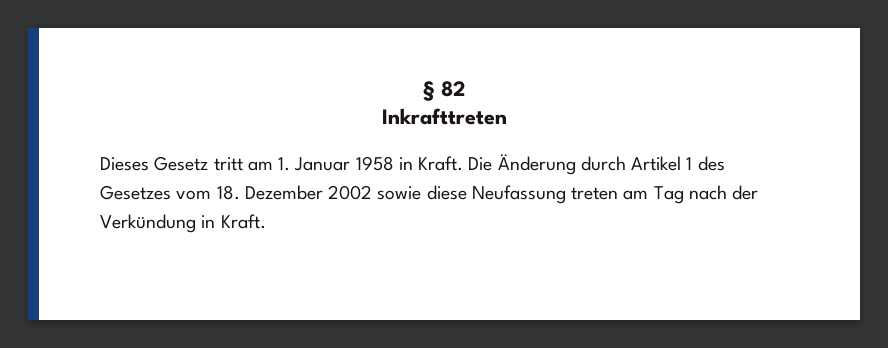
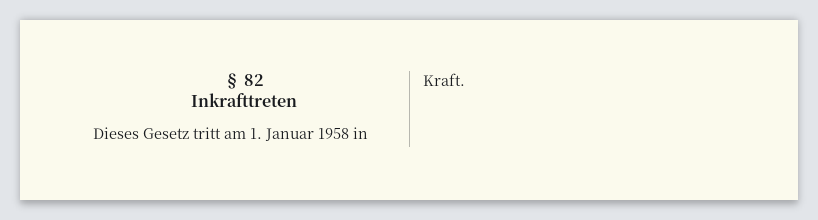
- Die Änderung durch Artikel 1 des Gesetzes vom 18. Dezember 2002 sowie diese Neufassung treten am Tag nach der Verkündung in Kraft.

